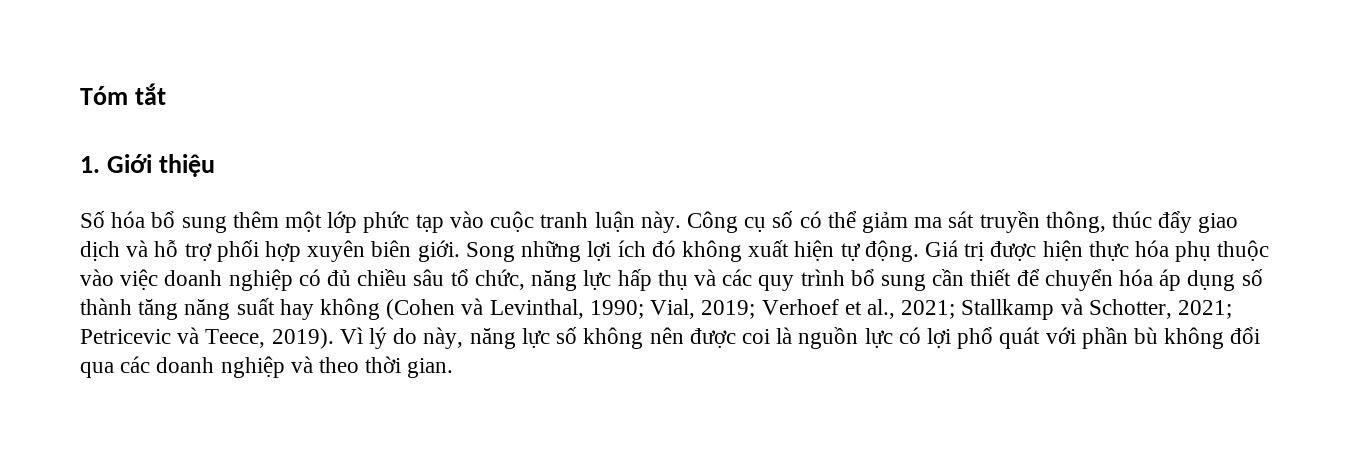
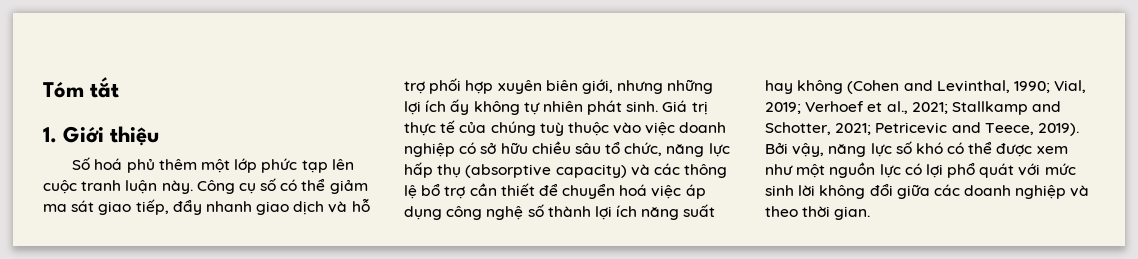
- Số hóa bổ sung thêm một lớp phức tạp vào cuộc tranh luận này.
+ Số hoá phủ thêm một lớp phức tạp lên cuộc tranh luận này.
- Công cụ số có thể giảm ma sát truyền thông, thúc đẩy giao dịch và hỗ trợ phối hợp xuyên biên giới. Song những lợi ích đó không xuất hiện tự động. Giá trị được hiện thực hóa phụ thuộc vào việc doanh nghiệp có đủ chiều sâu tổ chức, năng lực hấp thụ và các quy trình bổ sung cần thiết để chuyển hóa áp dụng số thành tăng năng suất hay không (Cohen và Levinthal, 1990; Vial, 2019; Verhoef et al., 2021; Stallkamp và Schotter, 2021; Petricevic và Teece, 2019).
+ Công cụ số có thể giảm ma sát giao tiếp, đẩy nhanh giao dịch và hỗ trợ phối hợp xuyên biên giới, nhưng những lợi ích ấy không tự nhiên phát sinh. Giá trị thực tế của chúng tuỳ thuộc vào việc doanh nghiệp có sở hữu chiều sâu tổ chức, năng lực hấp thụ (absorptive capacity) và các thông lệ bổ trợ cần thiết để chuyển hoá việc áp dụng công nghệ số thành lợi ích năng suất hay không (Cohen and Levinthal, 1990; Vial, 2019; Verhoef et al., 2021; Stallkamp and Schotter, 2021; Petricevic and Teece, 2019).
- Vì lý do này, năng lực số không nên được coi là nguồn lực có lợi phổ quát với phần bù không đổi qua các doanh nghiệp và theo thời gian.
+ Bởi vậy, năng lực số khó có thể được xem như một nguồn lực có lợi phổ quát với mức sinh lời không đổi giữa các doanh nghiệp và theo thời gian.

